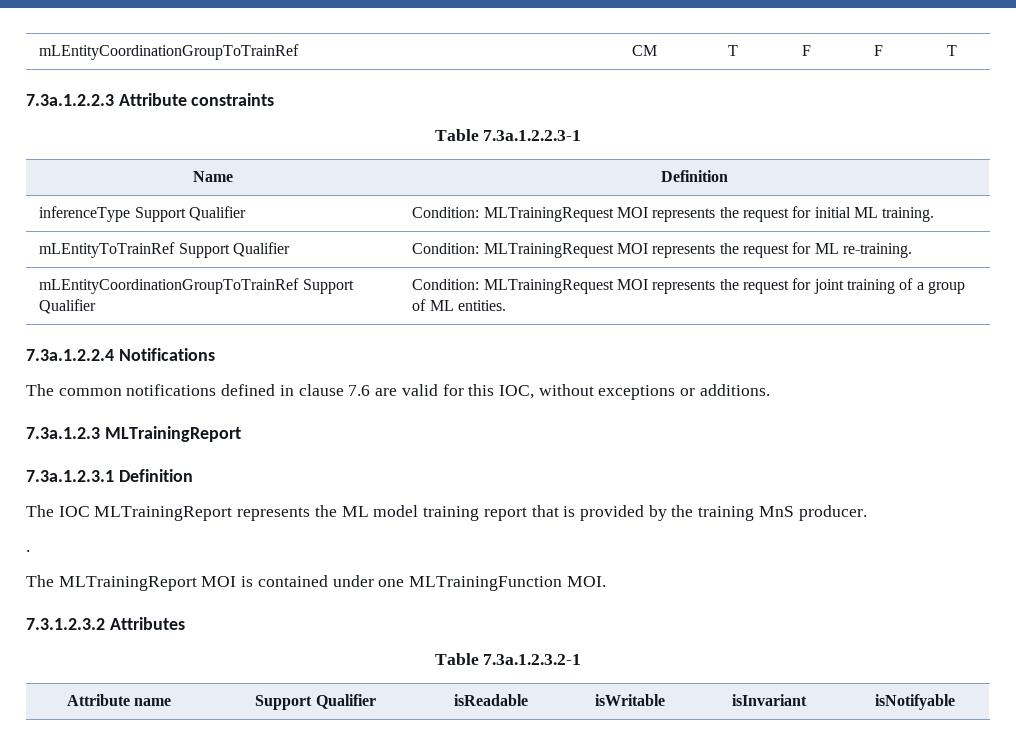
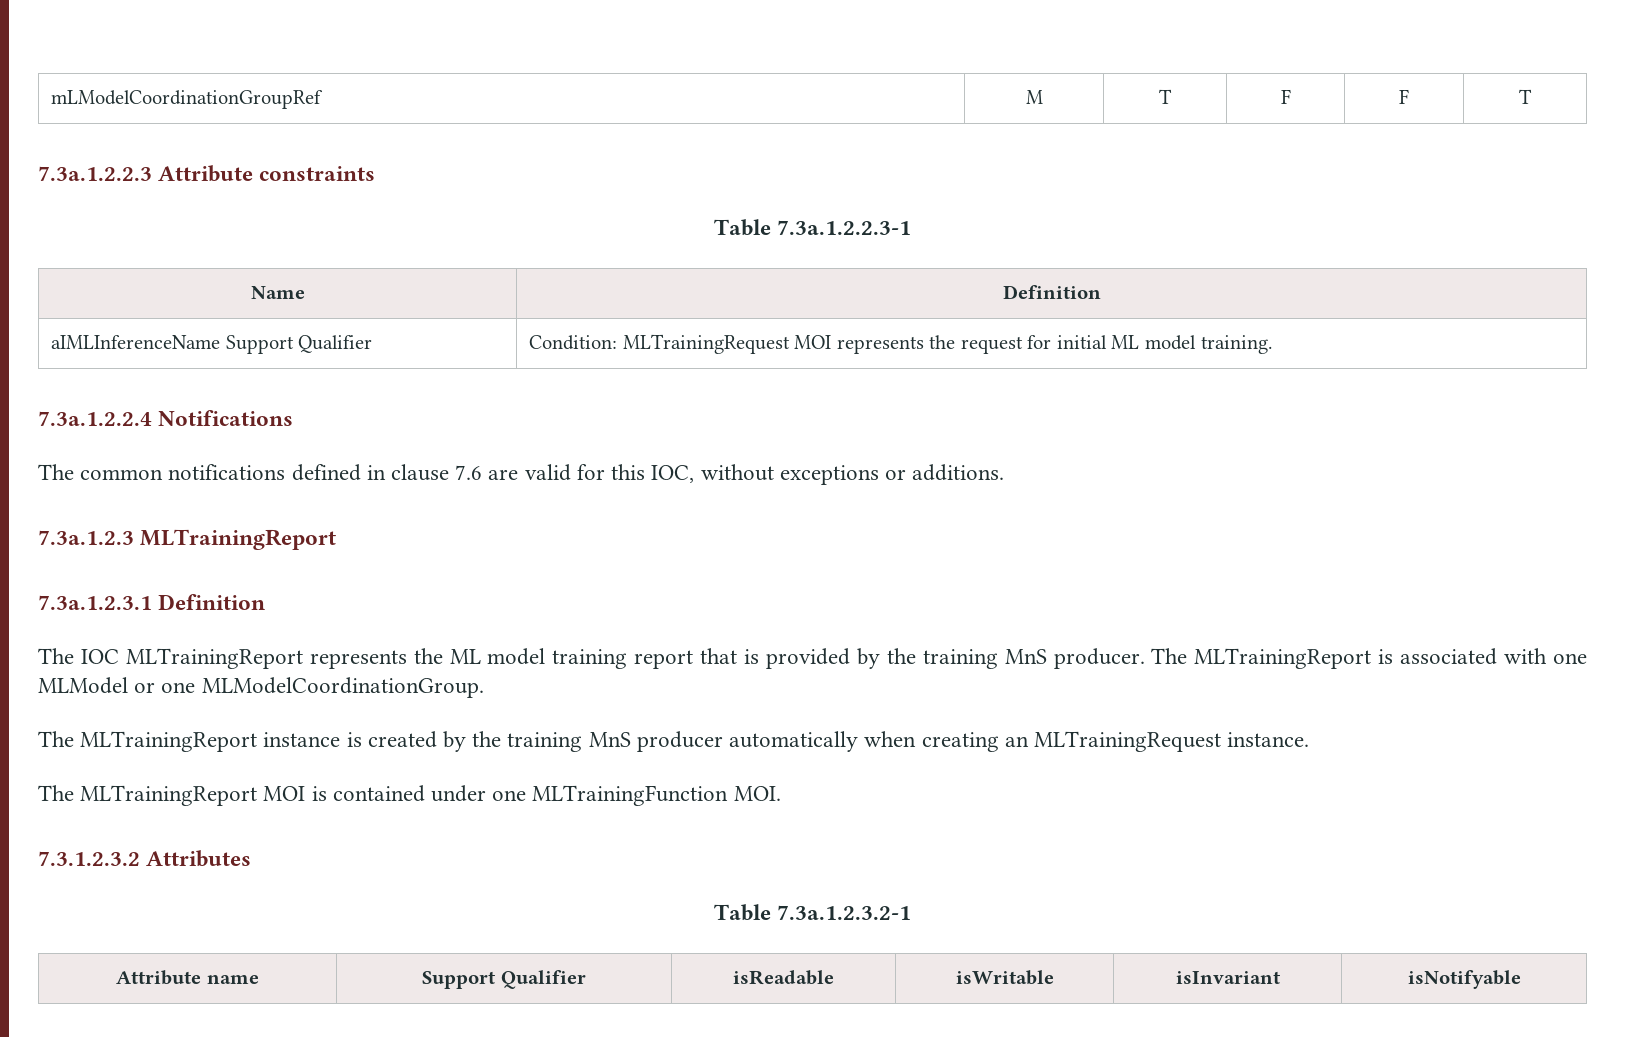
- mLEntityCoordinationGroupToTrainRef | CM | T | F | F | T
+ mLModelCoordinationGroupRef | M | T | F | F | T
- inferenceType Support Qualifier | Condition: MLTrainingRequest MOI represents the request for initial ML training.
+ aIMLInferenceName Support Qualifier | Condition: MLTrainingRequest MOI represents the request for initial ML model training.
- mLEntityToTrainRef Support Qualifier | Condition: MLTrainingRequest MOI represents the request for ML re-training.
- mLEntityCoordinationGroupToTrainRef Support Qualifier | Condition: MLTrainingRequest MOI represents the request for joint training of a group of ML entities.
- The IOC MLTrainingReport represents the ML model training report that is provided by the training MnS producer.
- .
+ The IOC MLTrainingReport represents the ML model training report that is provided by the training MnS producer. The MLTrainingReport is associated with one MLModel or one MLModelCoordinationGroup.
+ The MLTrainingReport instance is created by the training MnS producer automatically when creating an MLTrainingRequest instance.

